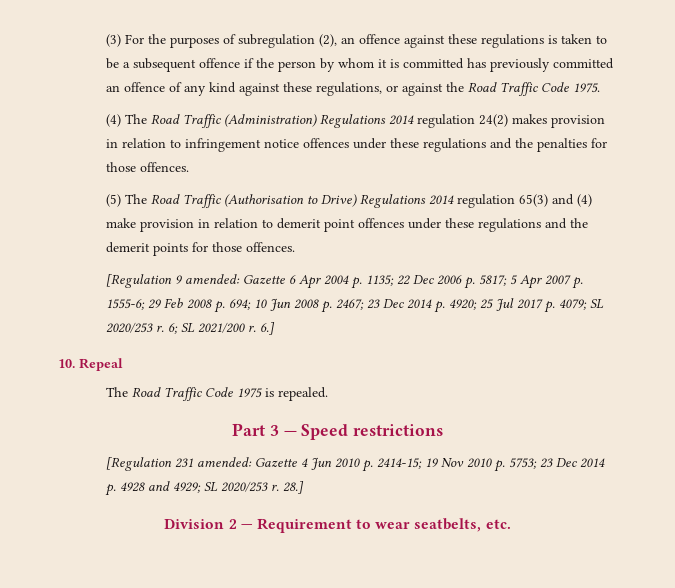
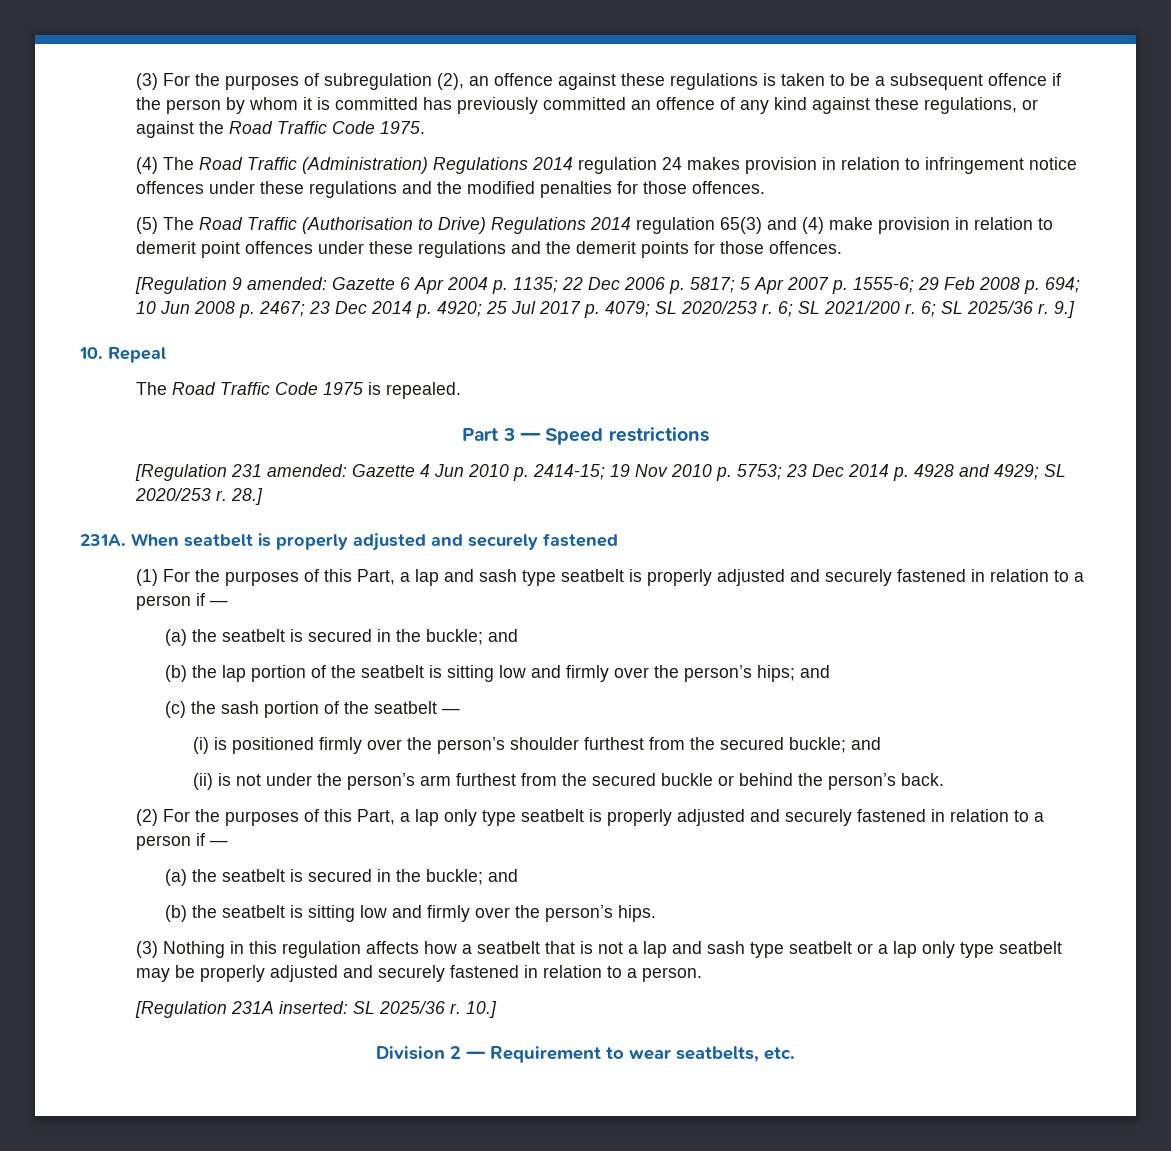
- (4) The Road Traffic (Administration) Regulations 2014 regulation 24(2) makes provision in relation to infringement notice offences under these regulations and the penalties for those offences.
+ (4) The Road Traffic (Administration) Regulations 2014 regulation 24 makes provision in relation to infringement notice offences under these regulations and the modified penalties for those offences.
- 6.]
+ 6; SL 2025/36 r. 9.]
+ 231A. When seatbelt is properly adjusted and securely fastened
+ (1) For the purposes of this Part, a lap and sash type seatbelt is properly adjusted and securely fastened in relation to a person if —
+ (a) the seatbelt is secured in the buckle; and
+ (b) the lap portion of the seatbelt is sitting low and firmly over the person’s hips; and
+ (c) the sash portion of the seatbelt —
+ (i) is positioned firmly over the person’s shoulder furthest from the secured buckle; and
+ (ii) is not under the person’s arm furthest from the secured buckle or behind the person’s back.
+ (2) For the purposes of this Part, a lap only type seatbelt is properly adjusted and securely fastened in relation to a person if —
+ (a) the seatbelt is secured in the buckle; and
+ (b) the seatbelt is sitting low and firmly over the person’s hips.
+ (3) Nothing in this regulation affects how a seatbelt that is not a lap and sash type seatbelt or a lap only type seatbelt may be properly adjusted and securely fastened in relation to a person.
+ [Regulation 231A inserted: SL 2025/36 r. 10.]

